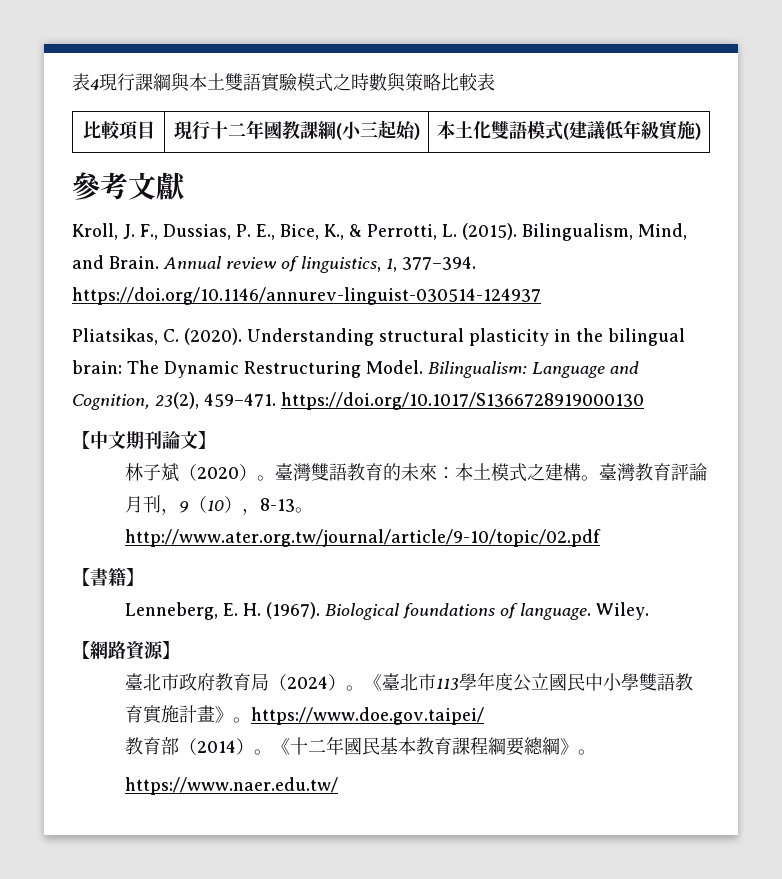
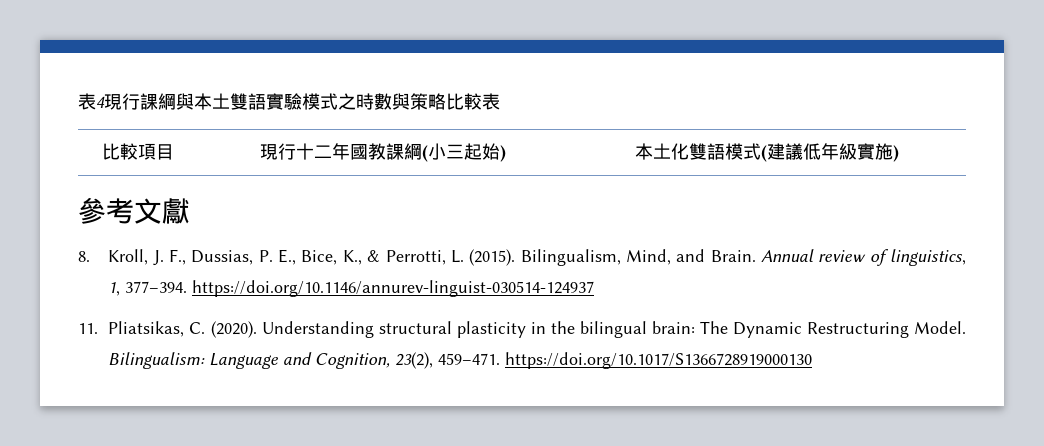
- Kroll, J. F., Dussias, P. E., Bice, K., & Perrotti, L. (2015).
+ 8. Kroll, J. F., Dussias, P. E., Bice, K., & Perrotti, L. (2015).
- Pliatsikas, C. (2020).
+ 11. Pliatsikas, C. (2020).
- 【中文期刊論文】
- 林子斌（2020）。臺灣雙語教育的未來：本土模式之建構。臺灣教育評論月刊，9（10），8-13。http://www.ater.org.tw/journal/article/9-10/topic/02.pdf
- 【書籍】
- Lenneberg, E. H. (1967). Biological foundations of language. Wiley.
- 【網路資源】
- 臺北市政府教育局（2024）。《臺北市113學年度公立國民中小學雙語教育實施計畫》。https://www.doe.gov.taipei/
- 教育部（2014）。《十二年國民基本教育課程綱要總綱》。
- https://www.naer.edu.tw/

